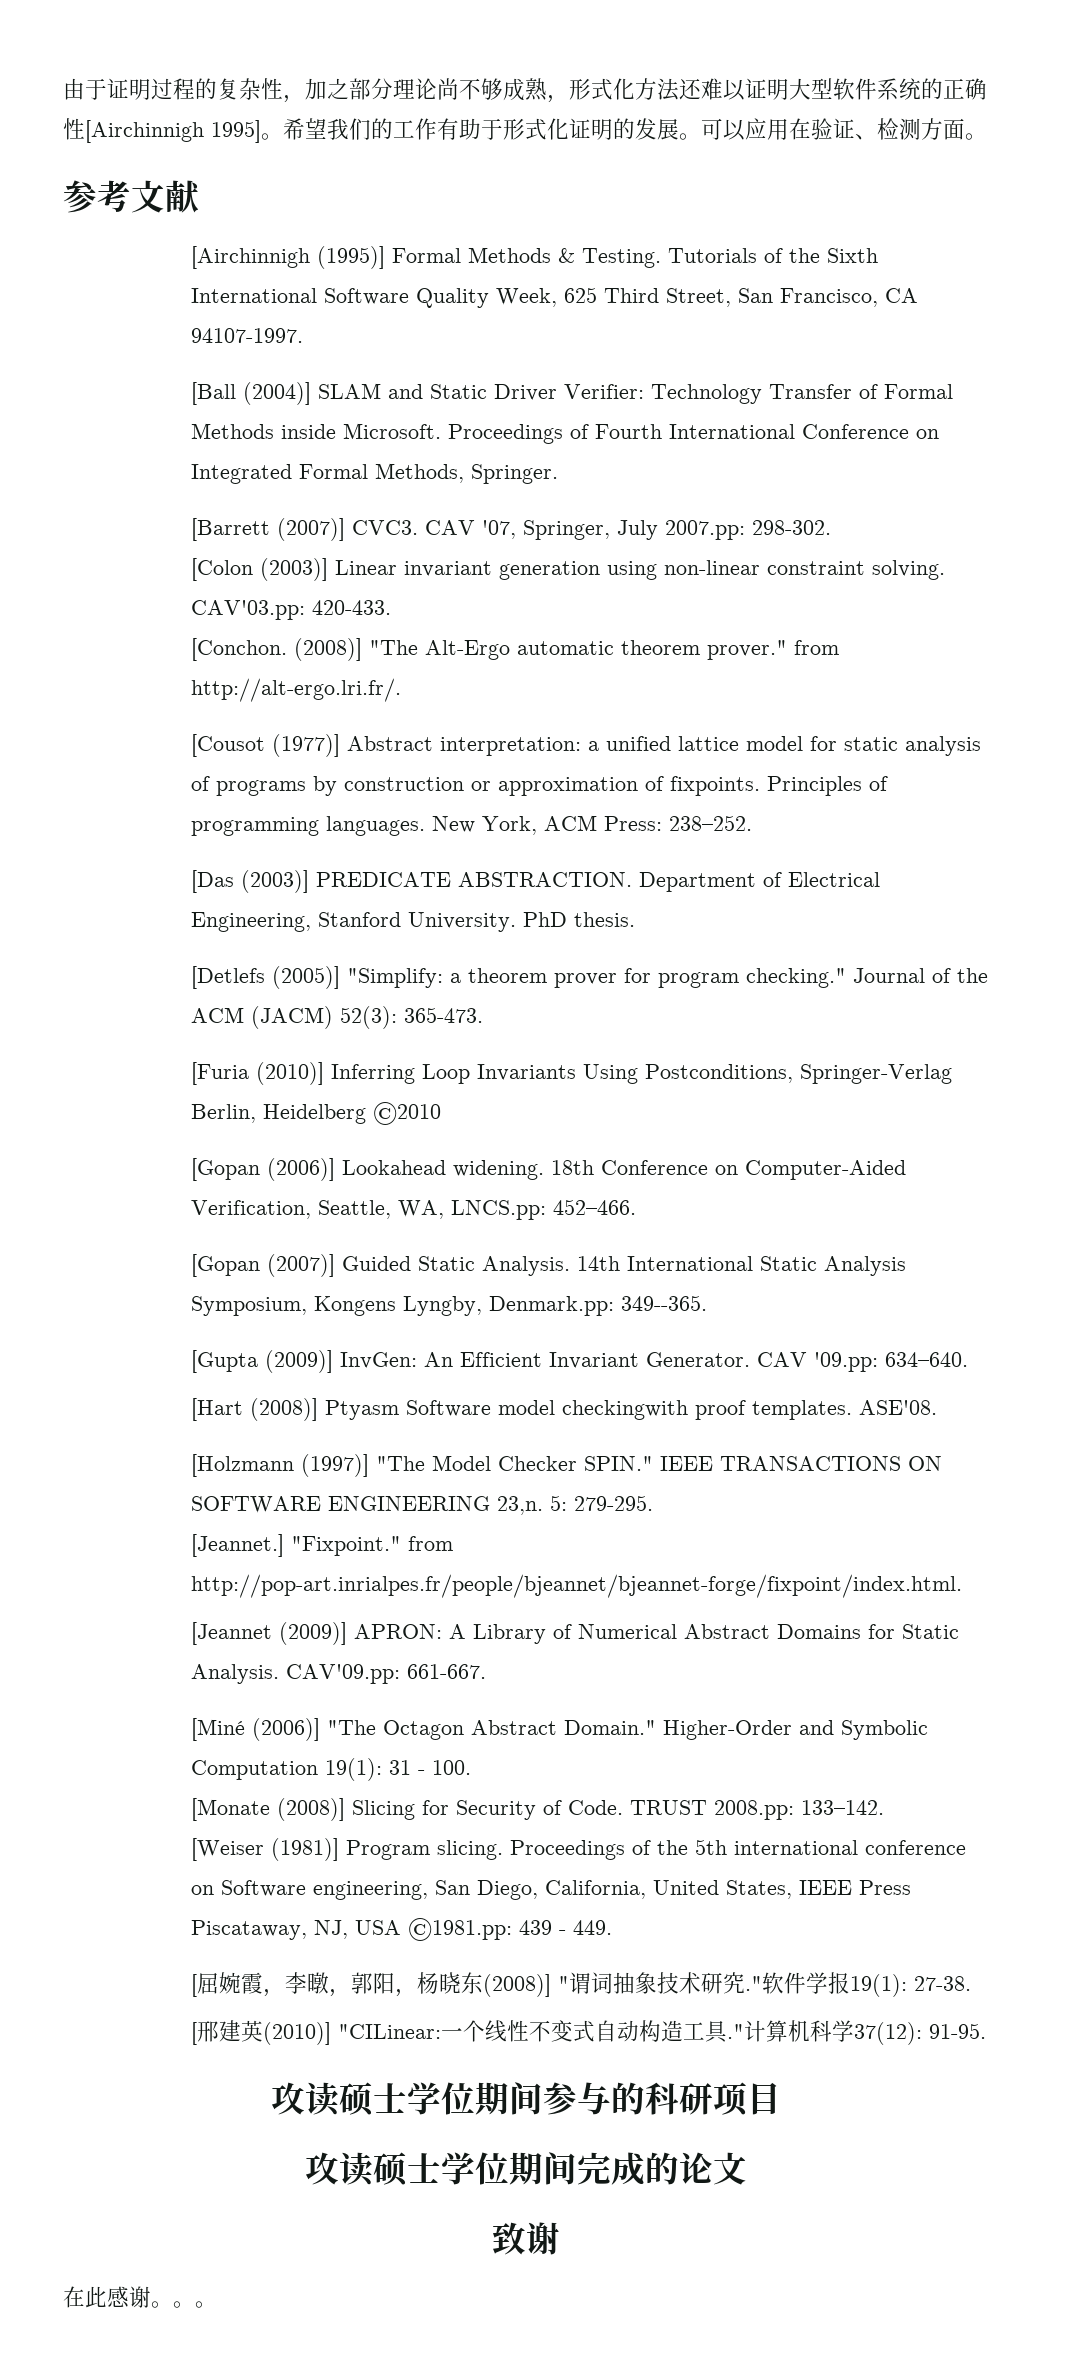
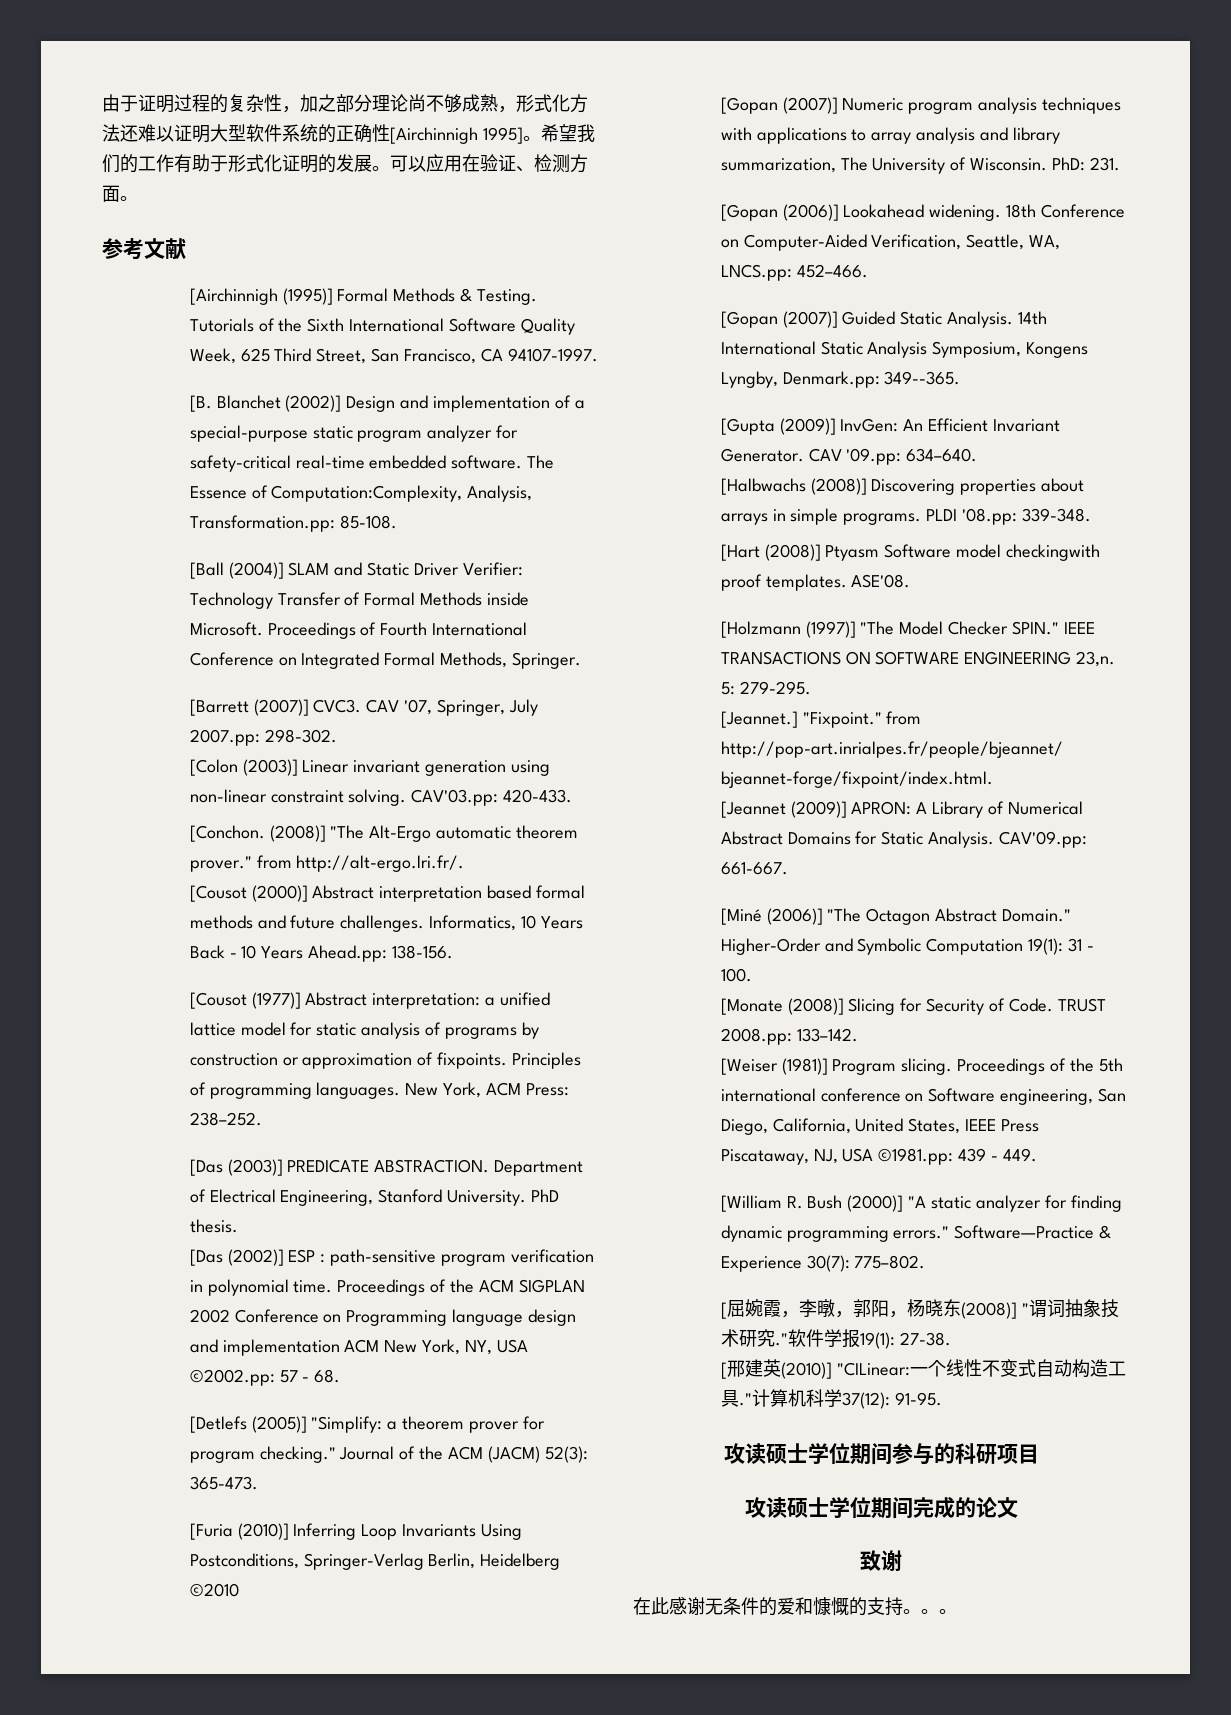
+ [B. Blanchet (2002)] Design and implementation of a special-purpose static program analyzer for safety-critical real-time embedded software. The Essence of Computation:Complexity, Analysis, Transformation.pp: 85-108.
+ [Cousot (2000)] Abstract interpretation based formal methods and future challenges. Informatics, 10 Years Back - 10 Years Ahead.pp: 138-156.
+ [Das (2002)] ESP : path-sensitive program verification in polynomial time. Proceedings of the ACM SIGPLAN 2002 Conference on Programming language design and implementation ACM New York, NY, USA ©2002.pp: 57 - 68.
+ [Gopan (2007)] Numeric program analysis techniques with applications to array analysis and library summarization, The University of Wisconsin. PhD: 231.
+ [Halbwachs (2008)] Discovering properties about arrays in simple programs. PLDI '08.pp: 339-348.
+ [William R. Bush (2000)] "A static analyzer for finding dynamic programming errors." Software—Practice & Experience 30(7): 775–802.
- 在此感谢。
+ 在此感谢无条件的爱和慷慨的支持。

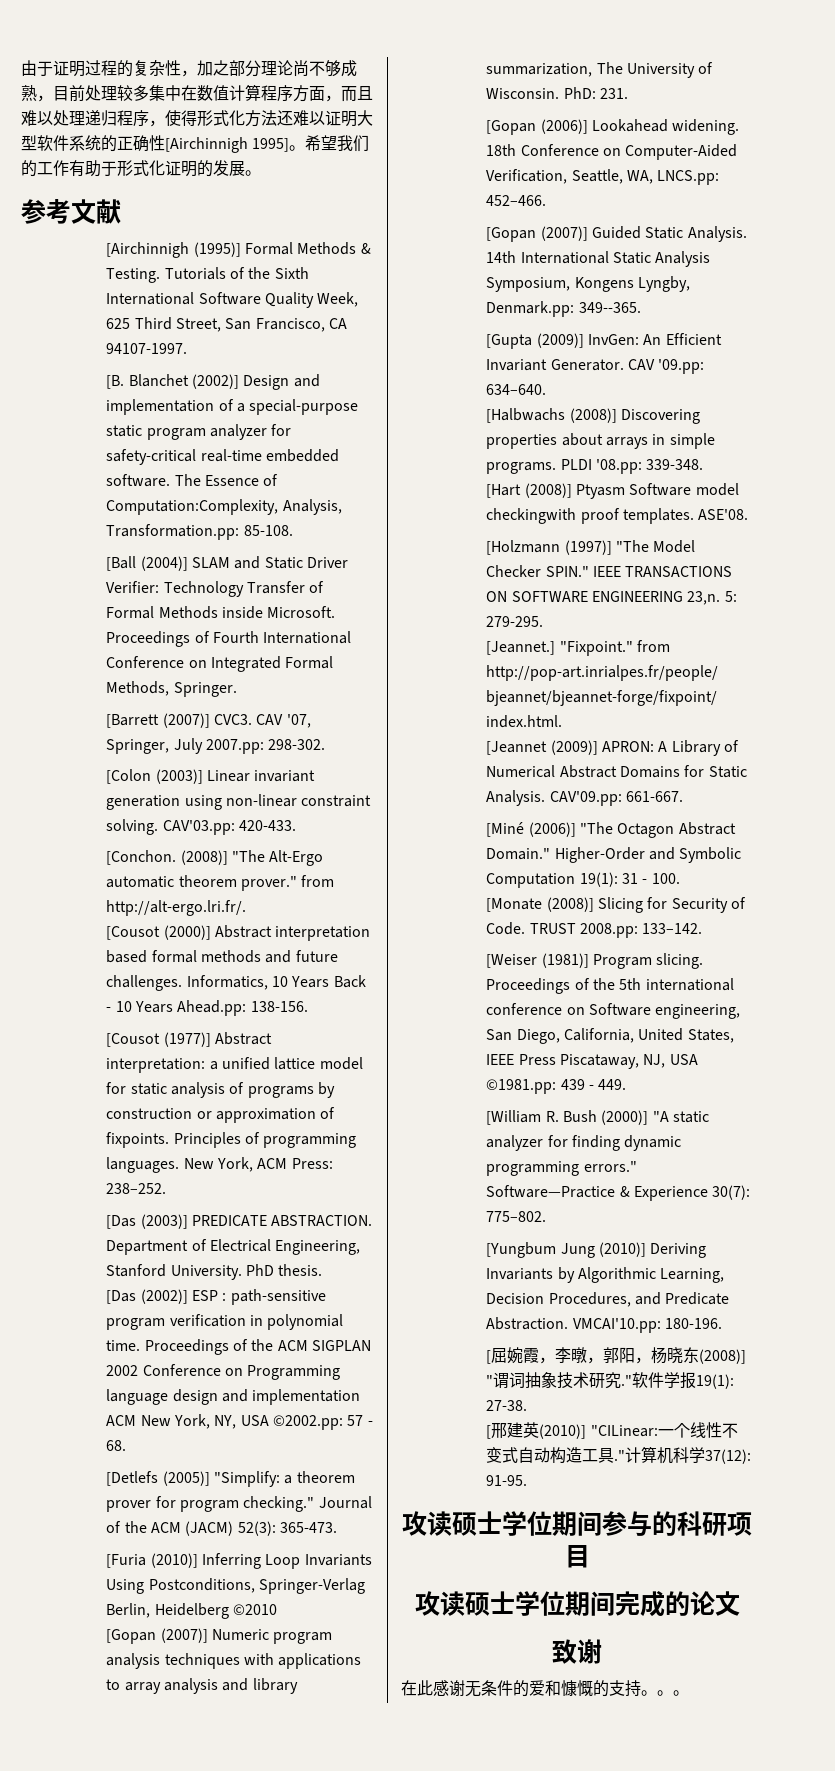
- 由于证明过程的复杂性，加之部分理论尚不够成熟，形式化方法还难以证明大型软件系统的正确性[Airchinnigh 1995]。
+ 由于证明过程的复杂性，加之部分理论尚不够成熟，目前处理较多集中在数值计算程序方面，而且难以处理递归程序，使得形式化方法还难以证明大型软件系统的正确性[Airchinnigh 1995]。
- 可以应用在验证、检测方面。
+ [Yungbum Jung (2010)] Deriving Invariants by Algorithmic Learning, Decision Procedures, and Predicate Abstraction. VMCAI'10.pp: 180-196.

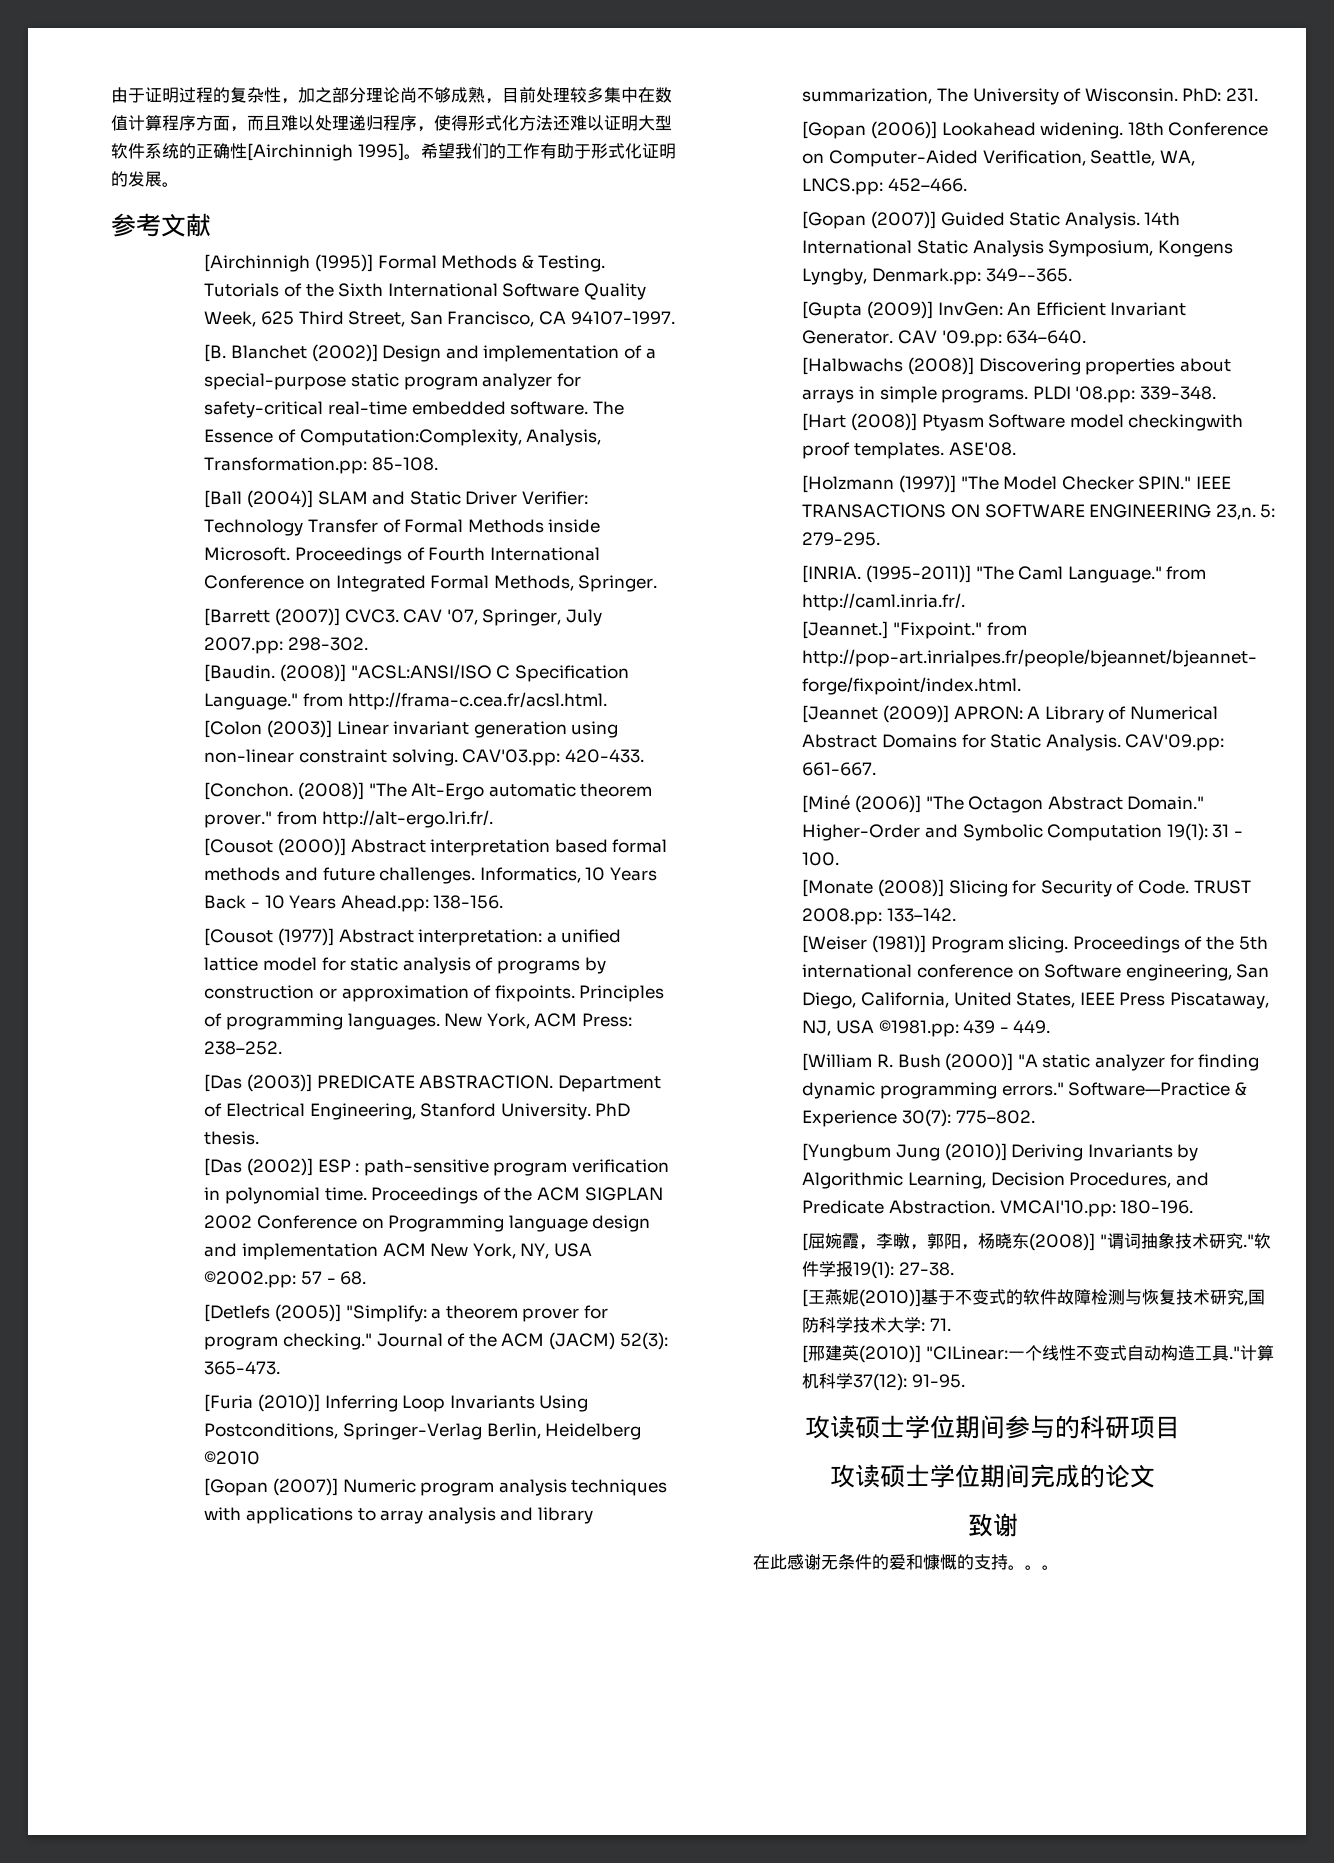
+ [Baudin. (2008)] "ACSL:ANSI/ISO C Specification Language." from http://frama-c.cea.fr/acsl.html.
+ [INRIA. (1995-2011)] "The Caml Language." from http://caml.inria.fr/.
+ [王燕妮(2010)]基于不变式的软件故障检测与恢复技术研究,国防科学技术大学: 71.

